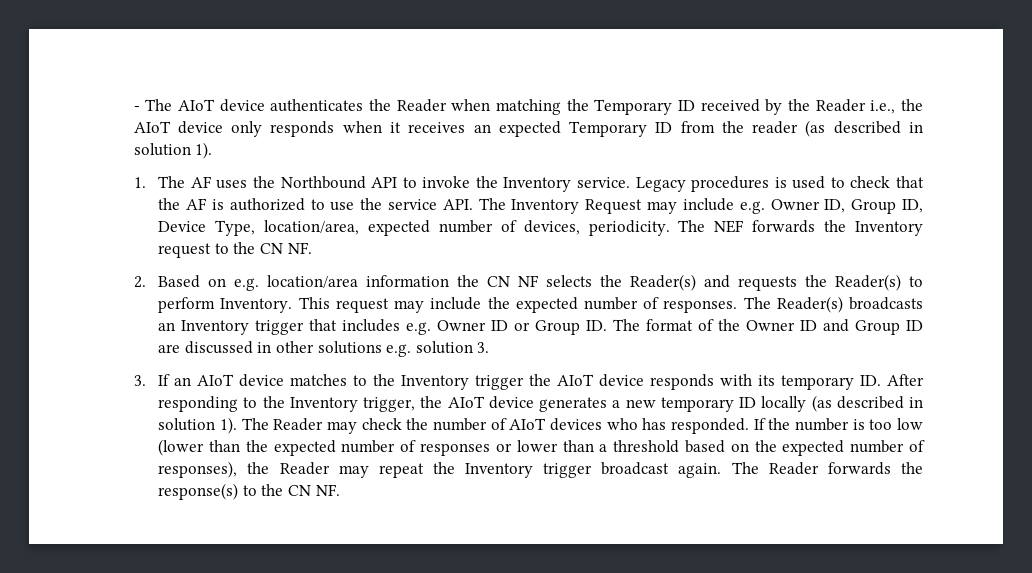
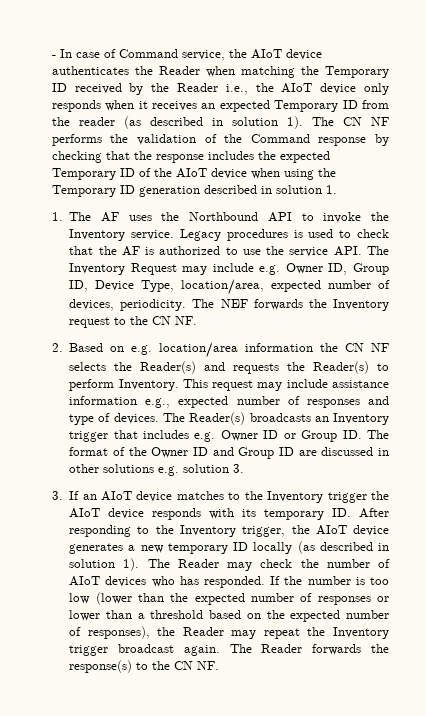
- - The AIoT device authenticates the Reader when matching the Temporary ID received by the Reader i.e., the AIoT device only responds when it receives an expected Temporary ID from the reader (as described in solution 1).
+ - In case of Command service, the AIoT device authenticates the Reader when matching the Temporary ID received by the Reader i.e., the AIoT device only responds when it receives an expected Temporary ID from the reader (as described in solution 1). The CN NF performs the validation of the Command response by checking that the response includes the expected Temporary ID of the AIoT device when using the Temporary ID generation described in solution 1.
- This request may include the expected number of responses.
+ This request may include assistance information e.g., expected number of responses and type of devices.

